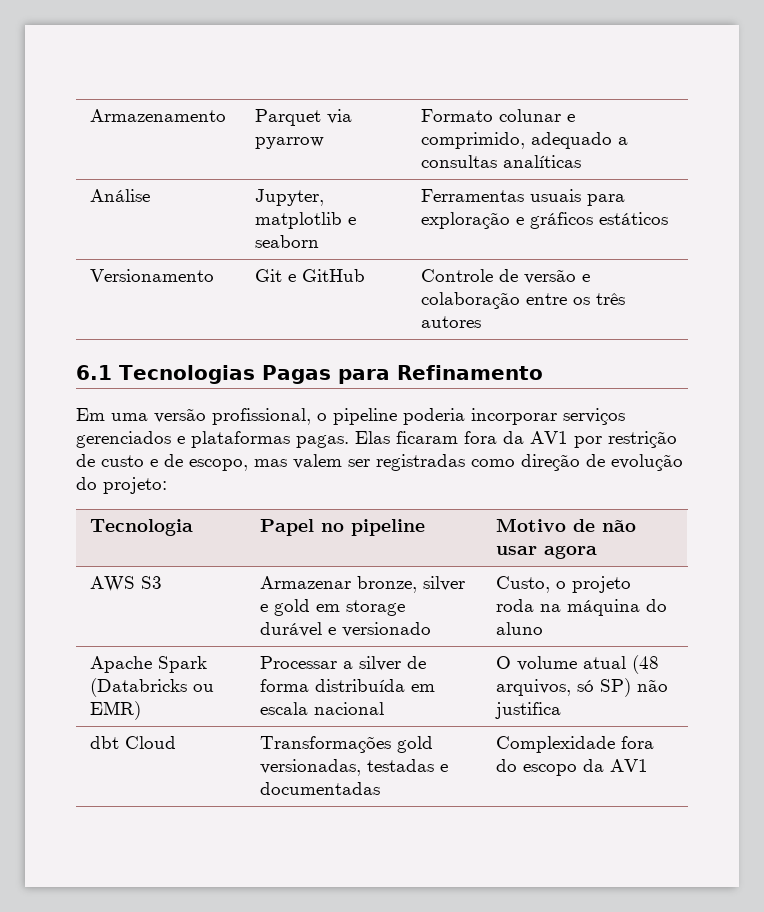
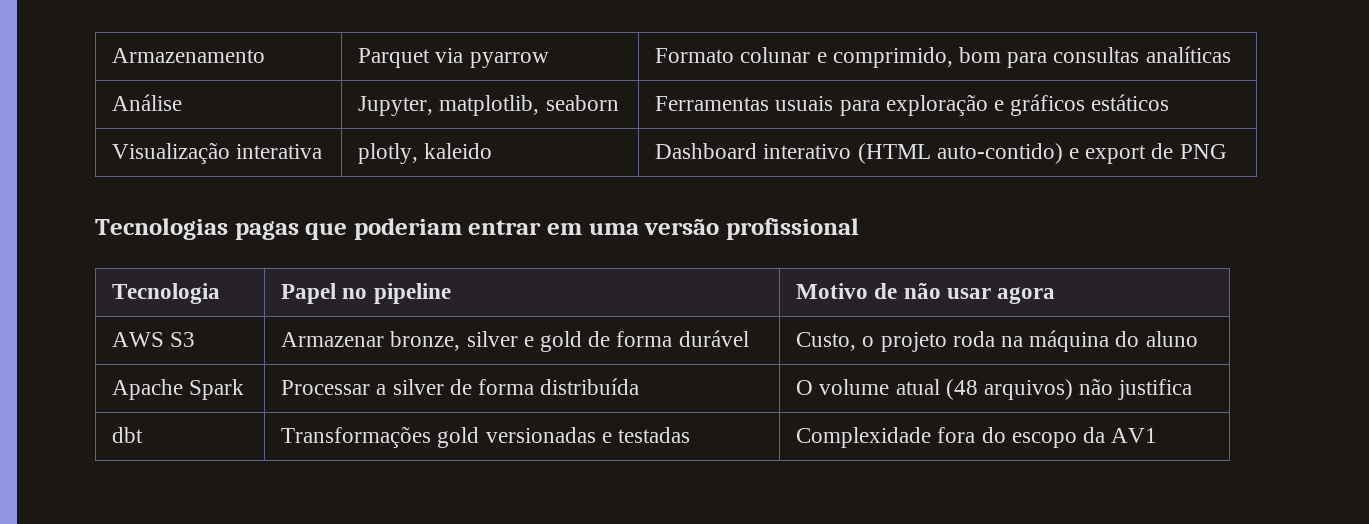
- Armazenamento | Parquet via pyarrow | Formato colunar e comprimido, adequado a consultas analíticas
+ Armazenamento | Parquet via pyarrow | Formato colunar e comprimido, bom para consultas analíticas
- Análise | Jupyter, matplotlib e seaborn | Ferramentas usuais para exploração e gráficos estáticos
+ Análise | Jupyter, matplotlib, seaborn | Ferramentas usuais para exploração e gráficos estáticos
- Versionamento | Git e GitHub | Controle de versão e colaboração entre os três autores
- 6.1 Tecnologias Pagas para Refinamento
- Em uma versão profissional, o pipeline poderia incorporar serviços gerenciados e plataformas pagas. Elas ficaram fora da AV1 por restrição de custo e de escopo, mas valem ser registradas como direção de evolução do projeto:
+ Visualização interativa | plotly, kaleido | Dashboard interativo (HTML auto-contido) e export de PNG
+ Tecnologias pagas que poderiam entrar em uma versão profissional
- AWS S3 | Armazenar bronze, silver e gold em storage durável e versionado | Custo, o projeto roda na máquina do aluno
+ AWS S3 | Armazenar bronze, silver e gold de forma durável | Custo, o projeto roda na máquina do aluno
- Apache Spark (Databricks ou EMR) | Processar a silver de forma distribuída em escala nacional | O volume atual (48 arquivos, só SP) não justifica
+ Apache Spark | Processar a silver de forma distribuída | O volume atual (48 arquivos) não justifica
- dbt Cloud | Transformações gold versionadas, testadas e documentadas | Complexidade fora do escopo da AV1
+ dbt | Transformações gold versionadas e testadas | Complexidade fora do escopo da AV1

